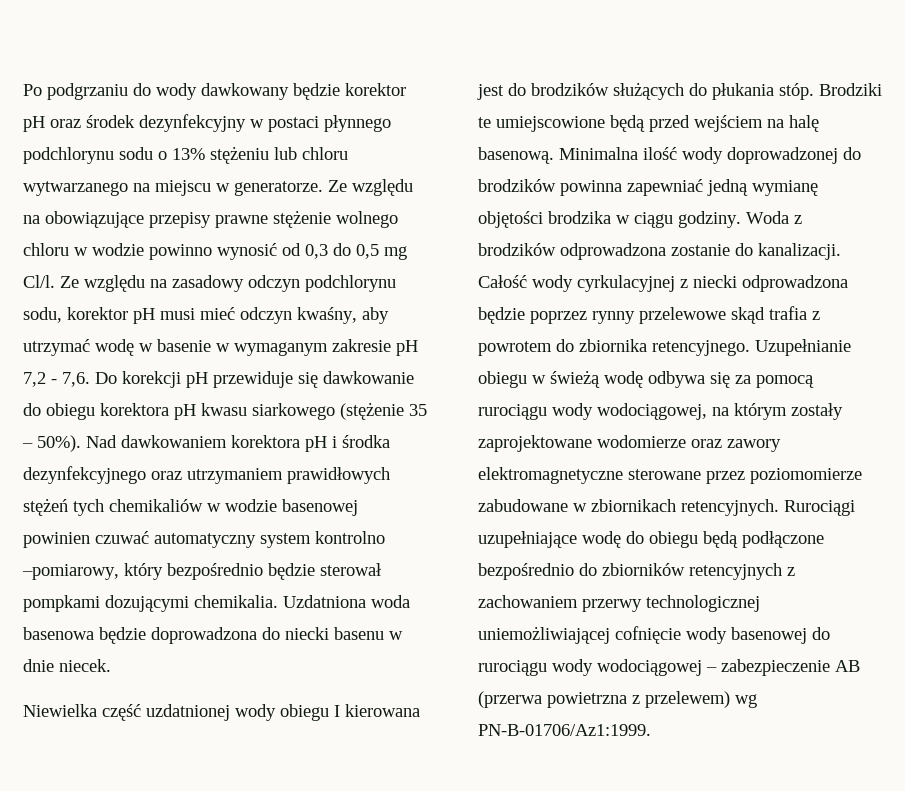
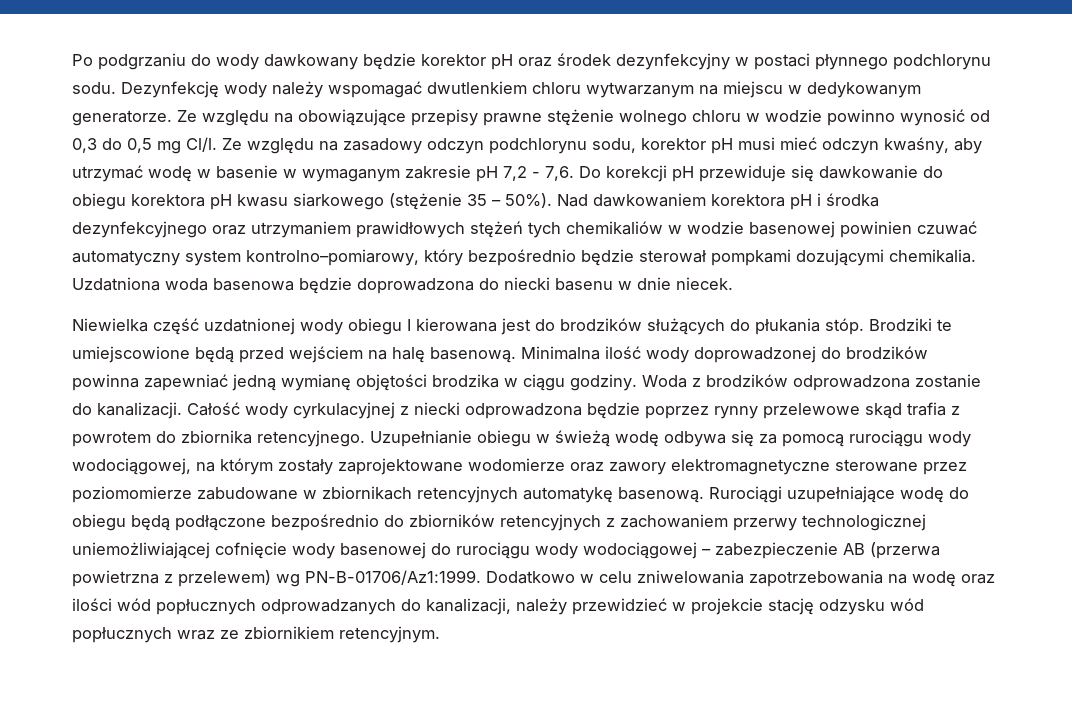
- Po podgrzaniu do wody dawkowany będzie korektor pH oraz środek dezynfekcyjny w postaci płynnego podchlorynu sodu o 13% stężeniu lub chloru wytwarzanego na miejscu w generatorze.
+ Po podgrzaniu do wody dawkowany będzie korektor pH oraz środek dezynfekcyjny w postaci płynnego podchlorynu sodu. Dezynfekcję wody należy wspomagać dwutlenkiem chloru wytwarzanym na miejscu w dedykowanym generatorze.
- Nad dawkowaniem korektora pH i środka dezynfekcyjnego oraz utrzymaniem prawidłowych stężeń tych chemikaliów w wodzie basenowej powinien czuwać automatyczny system kontrolno –pomiarowy, który bezpośrednio będzie sterował pompkami dozującymi chemikalia.
+ Nad dawkowaniem korektora pH i środka dezynfekcyjnego oraz utrzymaniem prawidłowych stężeń tych chemikaliów w wodzie basenowej powinien czuwać automatyczny system kontrolno–pomiarowy, który bezpośrednio będzie sterował pompkami dozującymi chemikalia.
- Uzupełnianie obiegu w świeżą wodę odbywa się za pomocą rurociągu wody wodociągowej, na którym zostały zaprojektowane wodomierze oraz zawory elektromagnetyczne sterowane przez poziomomierze zabudowane w zbiornikach retencyjnych.
+ Uzupełnianie obiegu w świeżą wodę odbywa się za pomocą rurociągu wody wodociągowej, na którym zostały zaprojektowane wodomierze oraz zawory elektromagnetyczne sterowane przez poziomomierze zabudowane w zbiornikach retencyjnych automatykę basenową.
+ Dodatkowo w celu zniwelowania zapotrzebowania na wodę oraz ilości wód popłucznych odprowadzanych do kanalizacji, należy przewidzieć w projekcie stację odzysku wód popłucznych wraz ze zbiornikiem retencyjnym.

